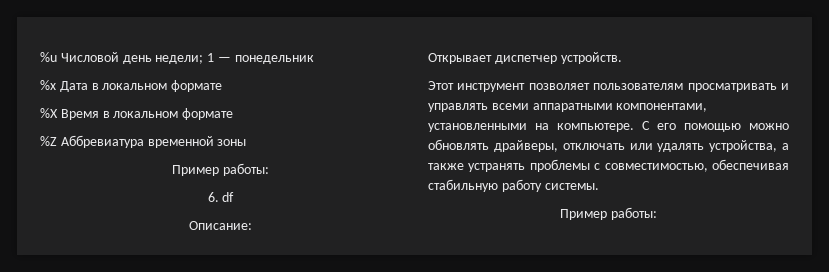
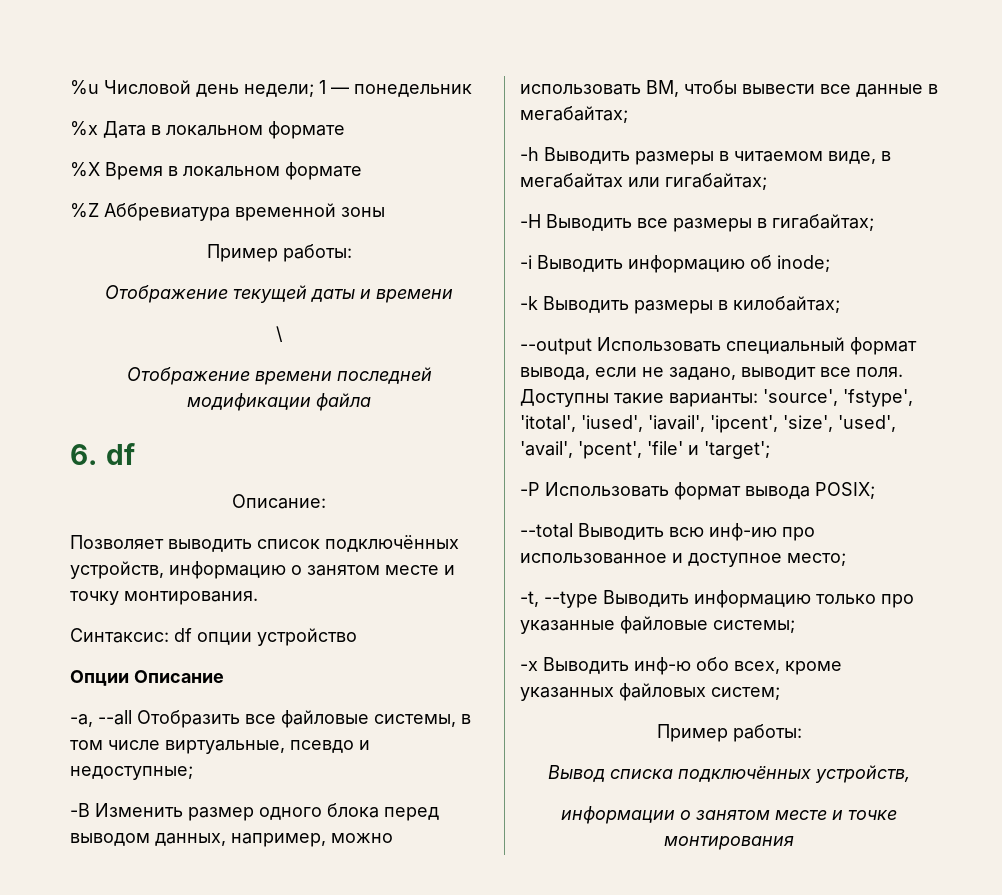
+ Отображение текущей даты и времени
+ \
+ Отображение времени последней модификации файла
  6. df
  Описание:
- Открывает диспетчер устройств.
- Этот инструмент позволяет пользователям просматривать и управлять всеми аппаратными компонентами, установленными на компьютере. С его помощью можно обновлять драйверы, отключать или удалять устройства, а также устранять проблемы с совместимостью, обеспечивая стабильную работу системы.
+ Позволяет выводить список подключённых устройств, информацию о занятом месте и точку монтирования.
+ Синтаксис: df опции устройство
+ Опции Описание
+ -a, --all Отобразить все файловые системы, в том числе виртуальные, псевдо и недоступные;
+ -B Изменить размер одного блока перед выводом данных, например, можно использовать BM, чтобы вывести все данные в мегабайтах;
+ -h Выводить размеры в читаемом виде, в мегабайтах или гигабайтах;
+ -H Выводить все размеры в гигабайтах;
+ -i Выводить информацию об inode;
+ -k Выводить размеры в килобайтах;
+ --output Использовать специальный формат вывода, если не задано, выводит все поля. Доступны такие варианты: 'source', 'fstype', 'itotal', 'iused', 'iavail', 'ipcent', 'size', 'used', 'avail', 'pcent', 'file' и 'target';
+ -P Использовать формат вывода POSIX;
+ --total Выводить всю инф-ию про использованное и доступное место;
+ -t, --type Выводить информацию только про указанные файловые системы;
+ -x Выводить инф-ю обо всех, кроме указанных файловых систем;
  Пример работы:
+ Вывод списка подключённых устройств,
+ информации о занятом месте и точке монтирования

